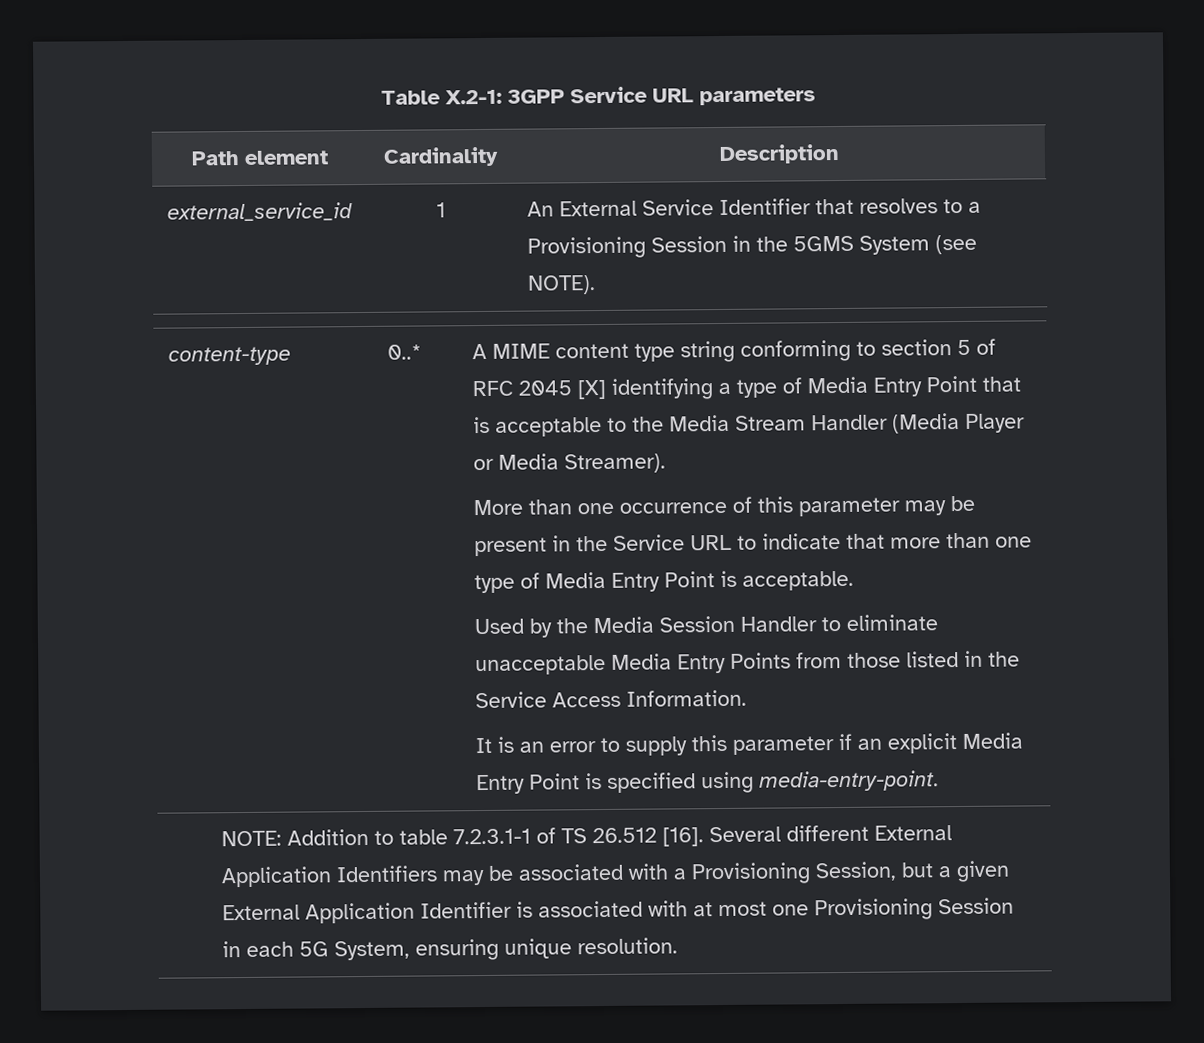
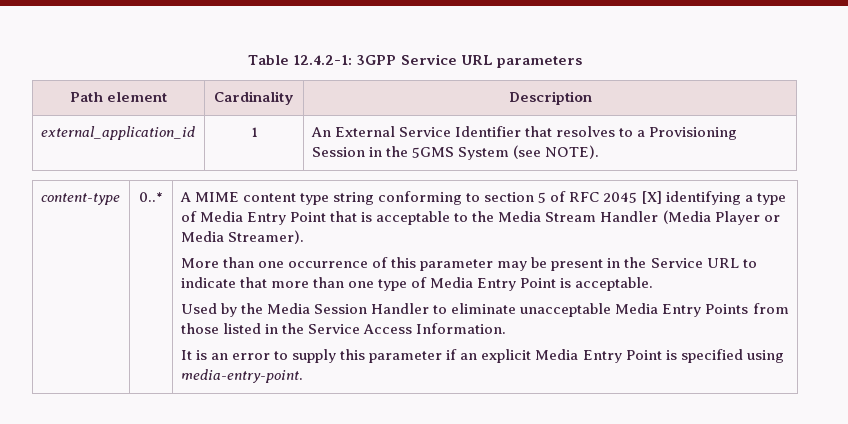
- Table X.2-1: 3GPP Service URL parameters
+ Table 12.4.2-1: 3GPP Service URL parameters
- external_service_id | 1 | An External Service Identifier that resolves to a Provisioning Session in the 5GMS System (see NOTE).
+ external_application_id | 1 | An External Service Identifier that resolves to a Provisioning Session in the 5GMS System (see NOTE).
- NOTE: Addition to table 7.2.3.1-1 of TS 26.512 [16]. Several different External Application Identifiers may be associated with a Provisioning Session, but a given External Application Identifier is associated with at most one Provisioning Session in each 5G System, ensuring unique resolution.

